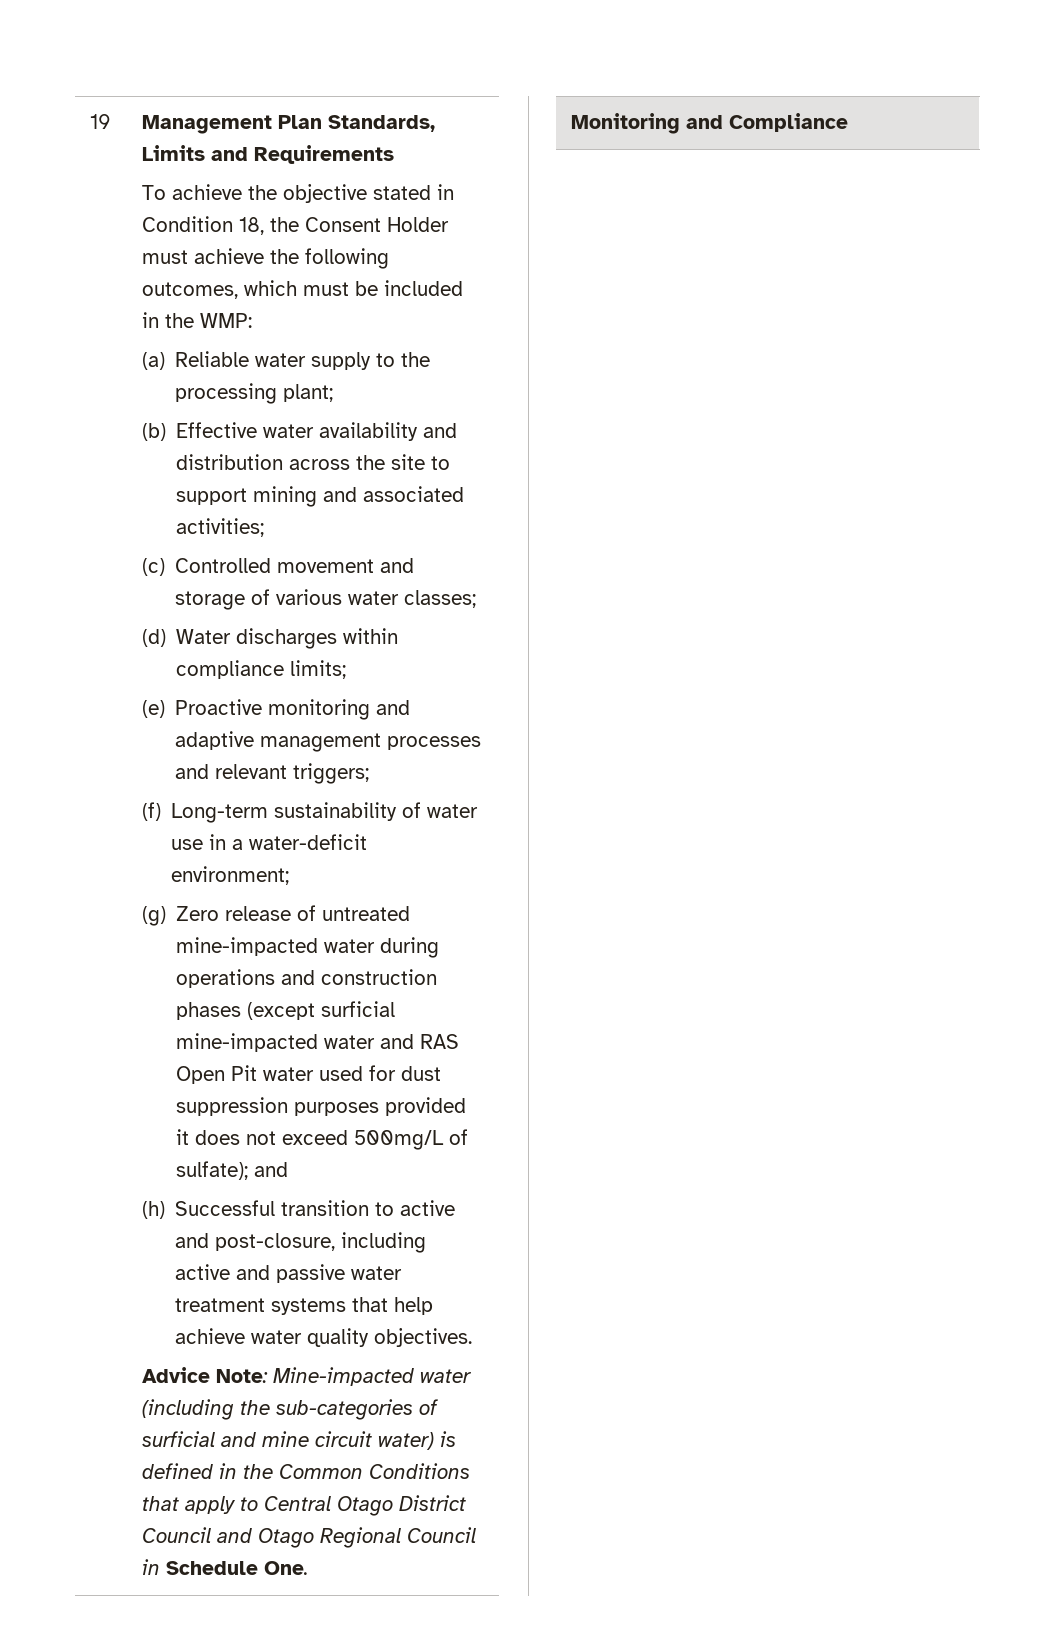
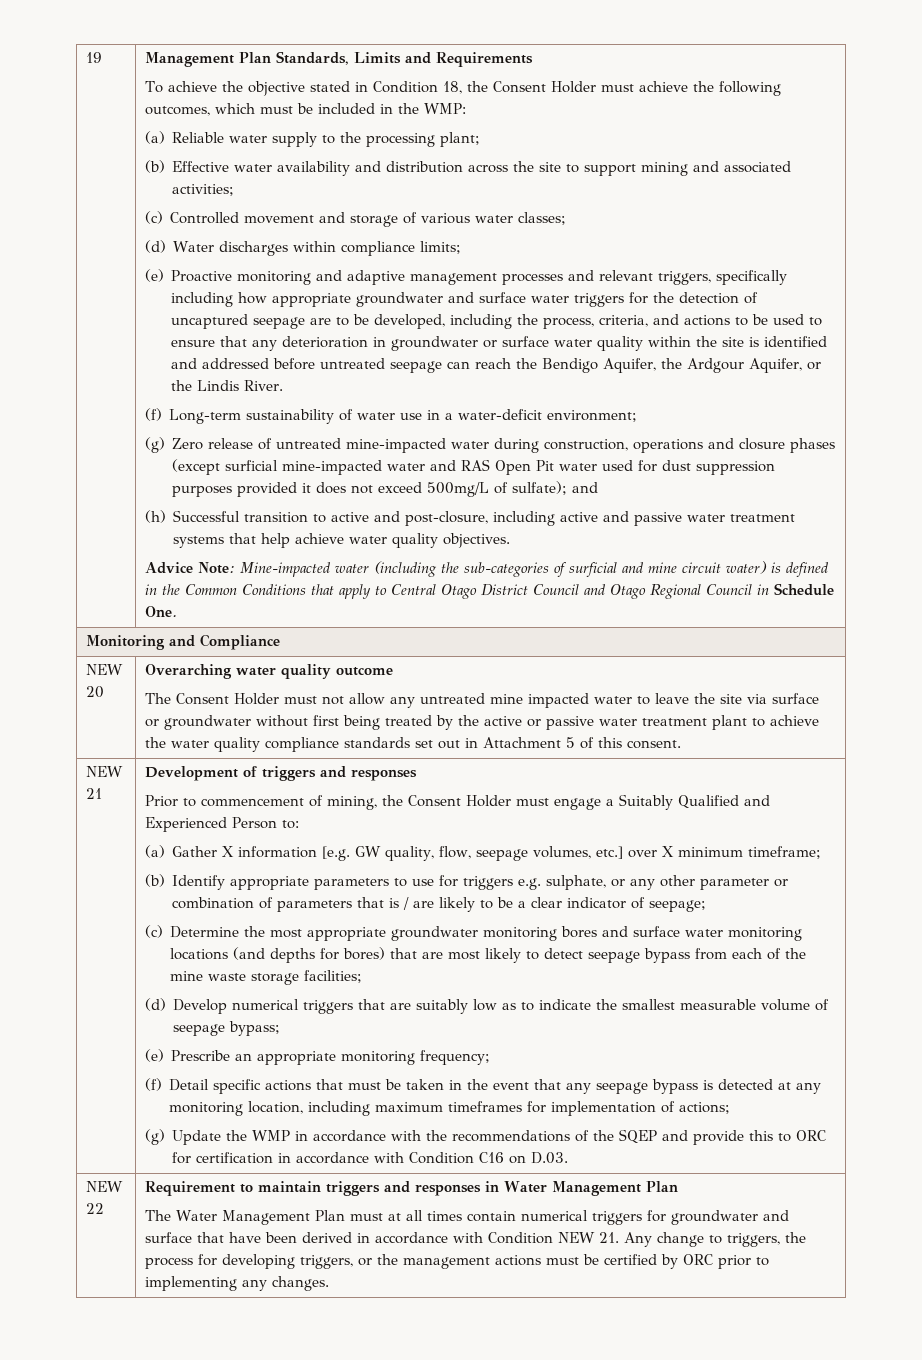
- (e) Proactive monitoring and adaptive management processes and relevant triggers;
+ (e) Proactive monitoring and adaptive management processes and relevant triggers, specifically including how appropriate groundwater and surface water triggers for the detection of uncaptured seepage are to be developed, including the process, criteria, and actions to be used to ensure that any deterioration in groundwater or surface water quality within the site is identified and addressed before untreated seepage can reach the Bendigo Aquifer, the Ardgour Aquifer, or the Lindis River.
- (g) Zero release of untreated mine-impacted water during operations and construction phases (except surficial mine-impacted water and RAS Open Pit water used for dust suppression purposes provided it does not exceed 500mg/L of sulfate); and
+ (g) Zero release of untreated mine-impacted water during construction, operations and closure phases (except surficial mine-impacted water and RAS Open Pit water used for dust suppression purposes provided it does not exceed 500mg/L of sulfate); and
+ NEW 20 | Overarching water quality outcome
+ The Consent Holder must not allow any untreated mine impacted water to leave the site via surface or groundwater without first being treated by the active or passive water treatment plant to achieve the water quality compliance standards set out in Attachment 5 of this consent.
+ NEW 21 | Development of triggers and responses
+ Prior to commencement of mining, the Consent Holder must engage a Suitably Qualified and Experienced Person to:
+ (a) Gather X information [e.g. GW quality, flow, seepage volumes, etc.] over X minimum timeframe;
+ (b) Identify appropriate parameters to use for triggers e.g. sulphate, or any other parameter or combination of parameters that is / are likely to be a clear indicator of seepage;
+ (c) Determine the most appropriate groundwater monitoring bores and surface water monitoring locations (and depths for bores) that are most likely to detect seepage bypass from each of the mine waste storage facilities;
+ (d) Develop numerical triggers that are suitably low as to indicate the smallest measurable volume of seepage bypass;
+ (e) Prescribe an appropriate monitoring frequency;
+ (f) Detail specific actions that must be taken in the event that any seepage bypass is detected at any monitoring location, including maximum timeframes for implementation of actions;
+ (g) Update the WMP in accordance with the recommendations of the SQEP and provide this to ORC for certification in accordance with Condition C16 on D.03.
+ NEW 22 | Requirement to maintain triggers and responses in Water Management Plan
+ The Water Management Plan must at all times contain numerical triggers for groundwater and surface that have been derived in accordance with Condition NEW 21. Any change to triggers, the process for developing triggers, or the management actions must be certified by ORC prior to implementing any changes.

